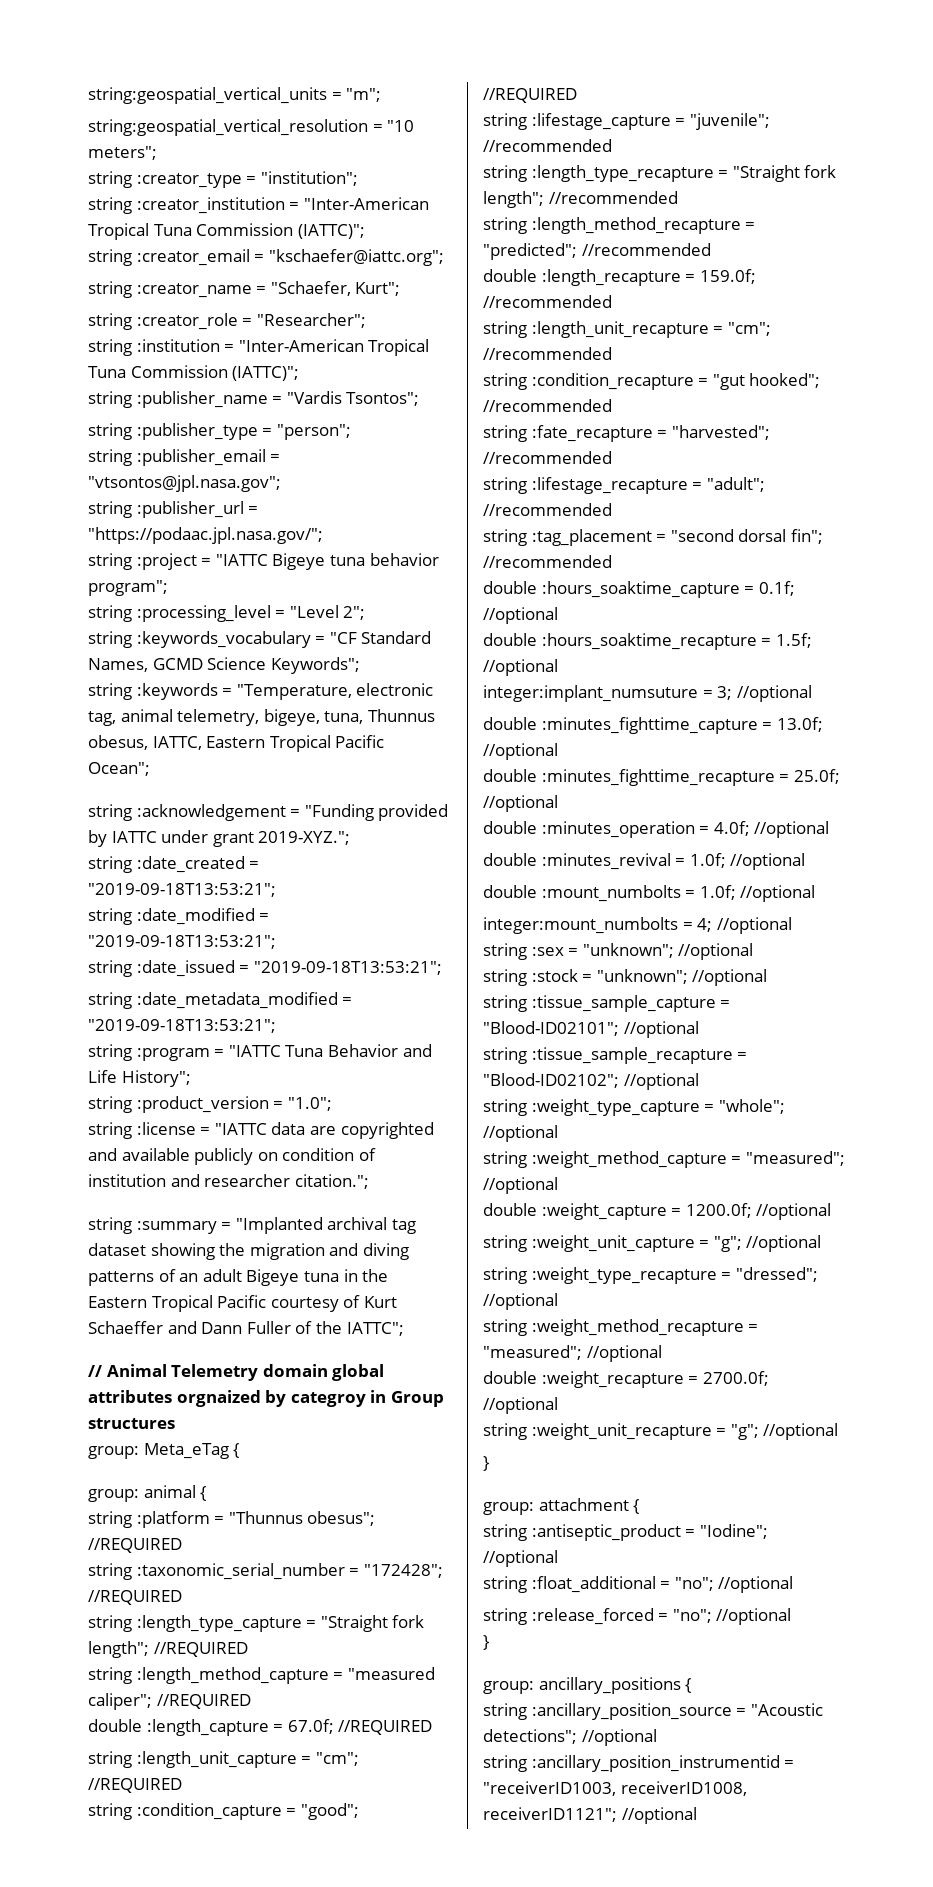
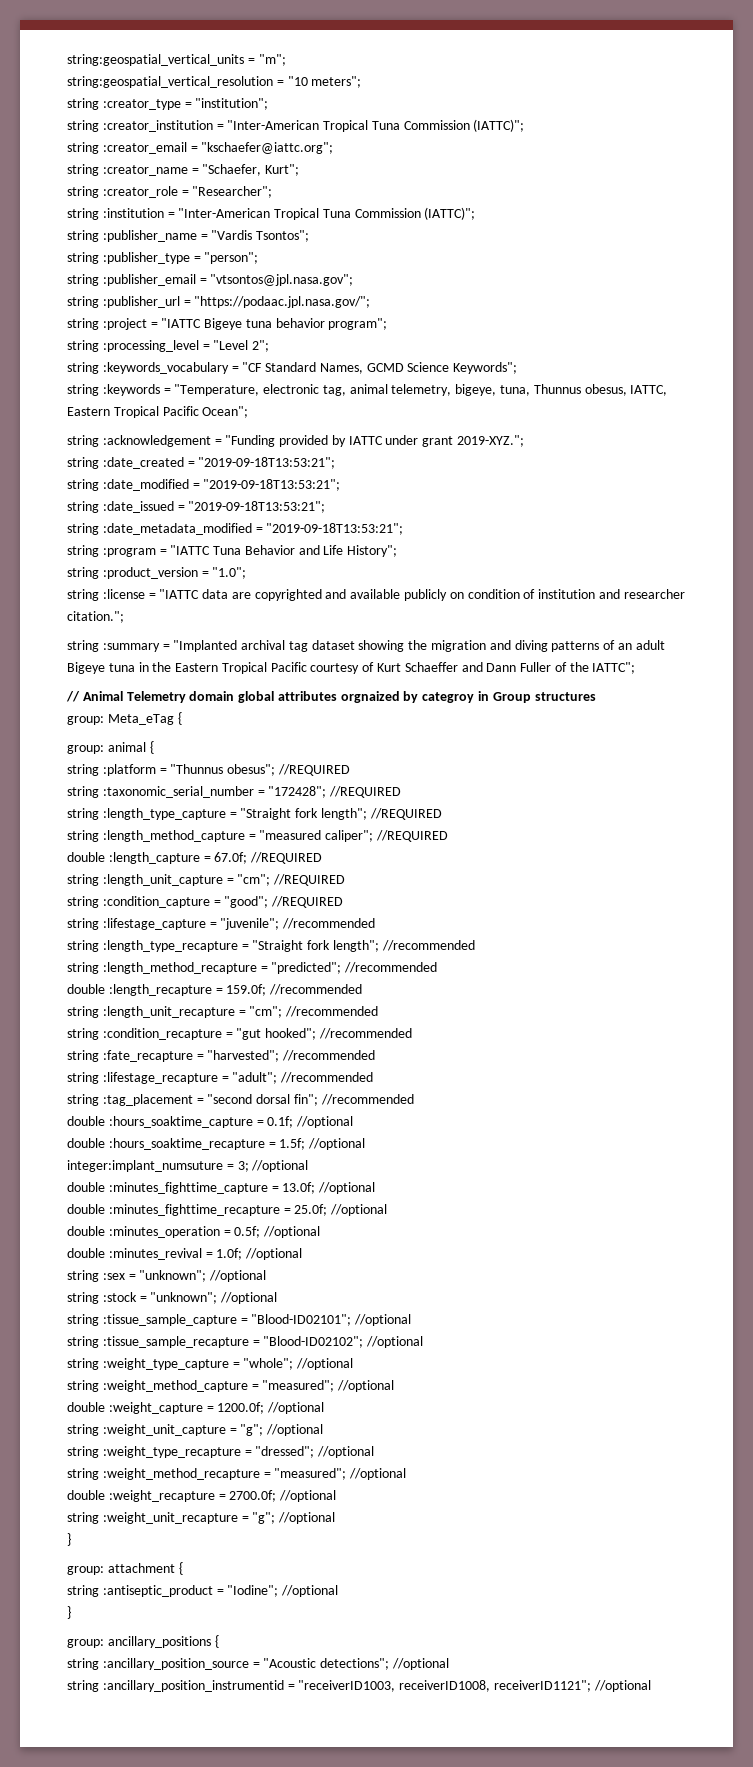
- double :minutes_operation = 4.0f; //optional
+ double :minutes_operation = 0.5f; //optional
- double :mount_numbolts = 1.0f; //optional
- integer:mount_numbolts = 4; //optional
- string :float_additional = "no"; //optional
- string :release_forced = "no"; //optional

